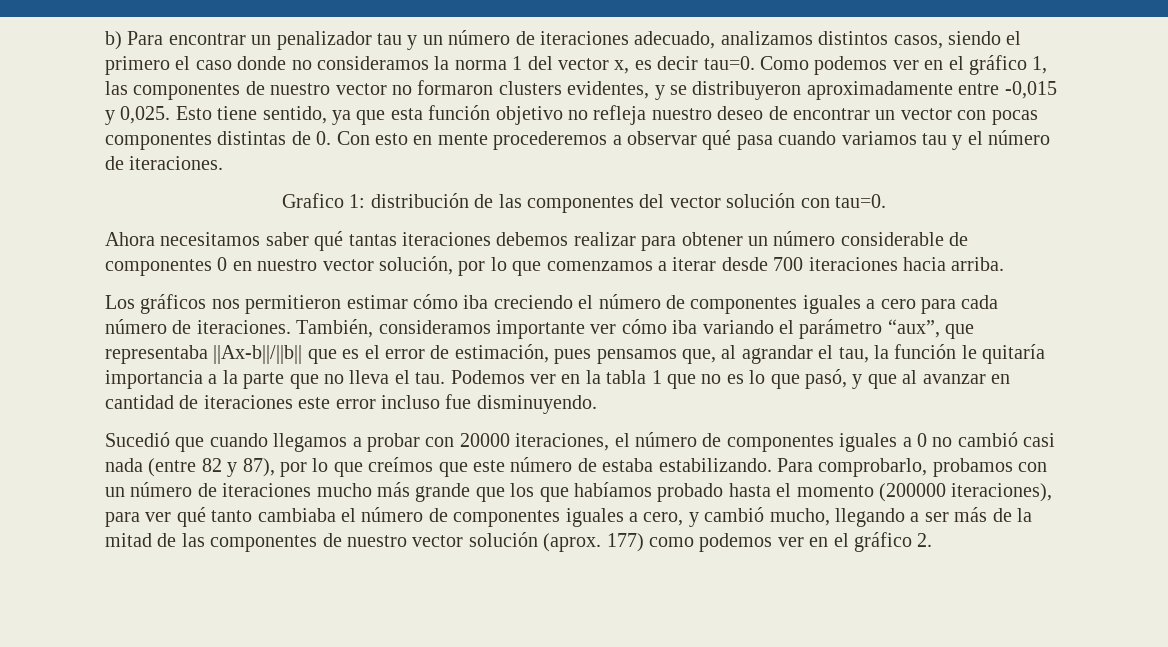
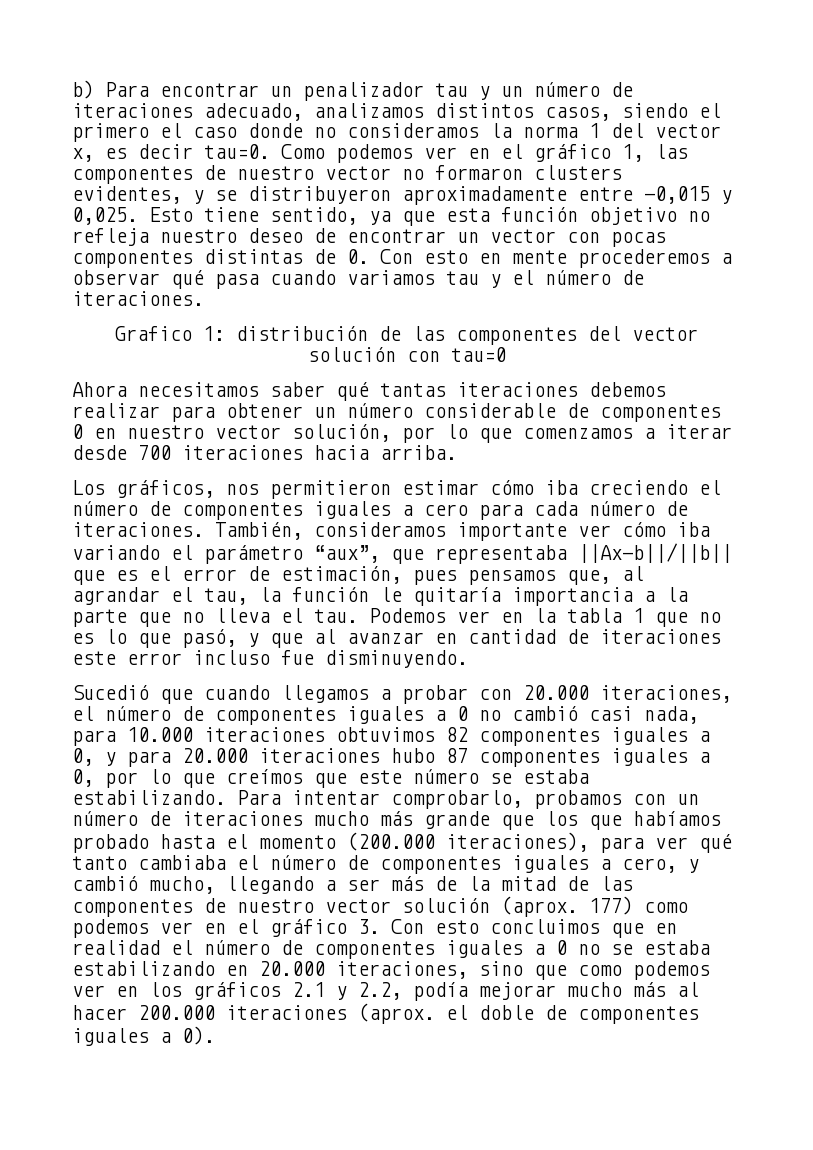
- Grafico 1: distribución de las componentes del vector solución con tau=0.
+ Grafico 1: distribución de las componentes del vector solución con tau=0
- Los gráficos nos permitieron estimar cómo iba creciendo el número de componentes iguales a cero para cada número de iteraciones.
+ Los gráficos, nos permitieron estimar cómo iba creciendo el número de componentes iguales a cero para cada número de iteraciones.
- Sucedió que cuando llegamos a probar con 20000 iteraciones, el número de componentes iguales a 0 no cambió casi nada (entre 82 y 87), por lo que creímos que este número de estaba estabilizando.
+ Sucedió que cuando llegamos a probar con 20.000 iteraciones, el número de componentes iguales a 0 no cambió casi nada, para 10.000 iteraciones obtuvimos 82 componentes iguales a 0, y para 20.000 iteraciones hubo 87 componentes iguales a 0, por lo que creímos que este número se estaba estabilizando.
- Para comprobarlo, probamos con un número de iteraciones mucho más grande que los que habíamos probado hasta el momento (200000 iteraciones), para ver qué tanto cambiaba el número de componentes iguales a cero, y cambió mucho, llegando a ser más de la mitad de las componentes de nuestro vector solución (aprox.
+ Para intentar comprobarlo, probamos con un número de iteraciones mucho más grande que los que habíamos probado hasta el momento (200.000 iteraciones), para ver qué tanto cambiaba el número de componentes iguales a cero, y cambió mucho, llegando a ser más de la mitad de las componentes de nuestro vector solución (aprox.
- 177) como podemos ver en el gráfico 2.
+ 177) como podemos ver en el gráfico 3. Con esto concluimos que en realidad el número de componentes iguales a 0 no se estaba estabilizando en 20.000 iteraciones, sino que como podemos ver en los gráficos 2.1 y 2.2, podía mejorar mucho más al hacer 200.000 iteraciones (aprox. el doble de componentes iguales a 0).

